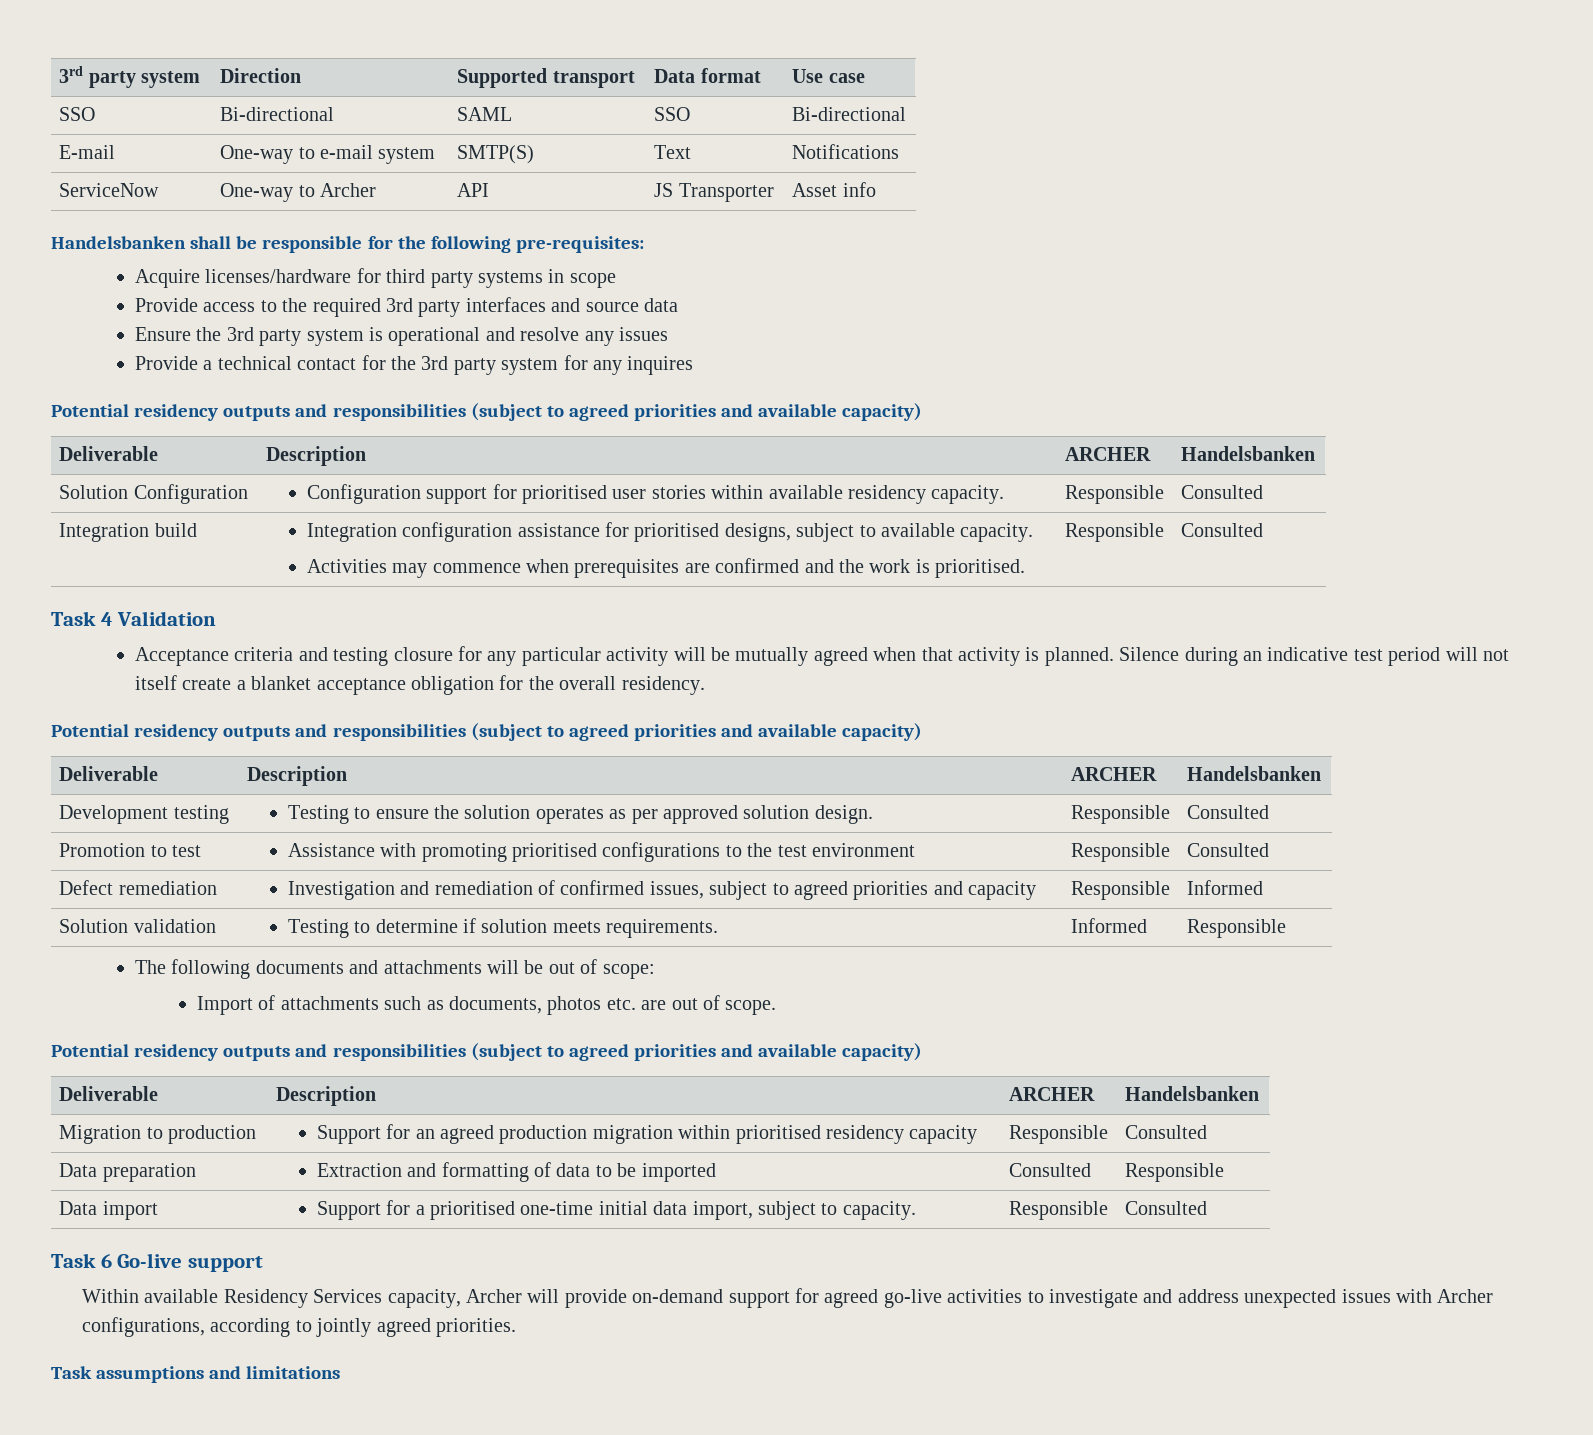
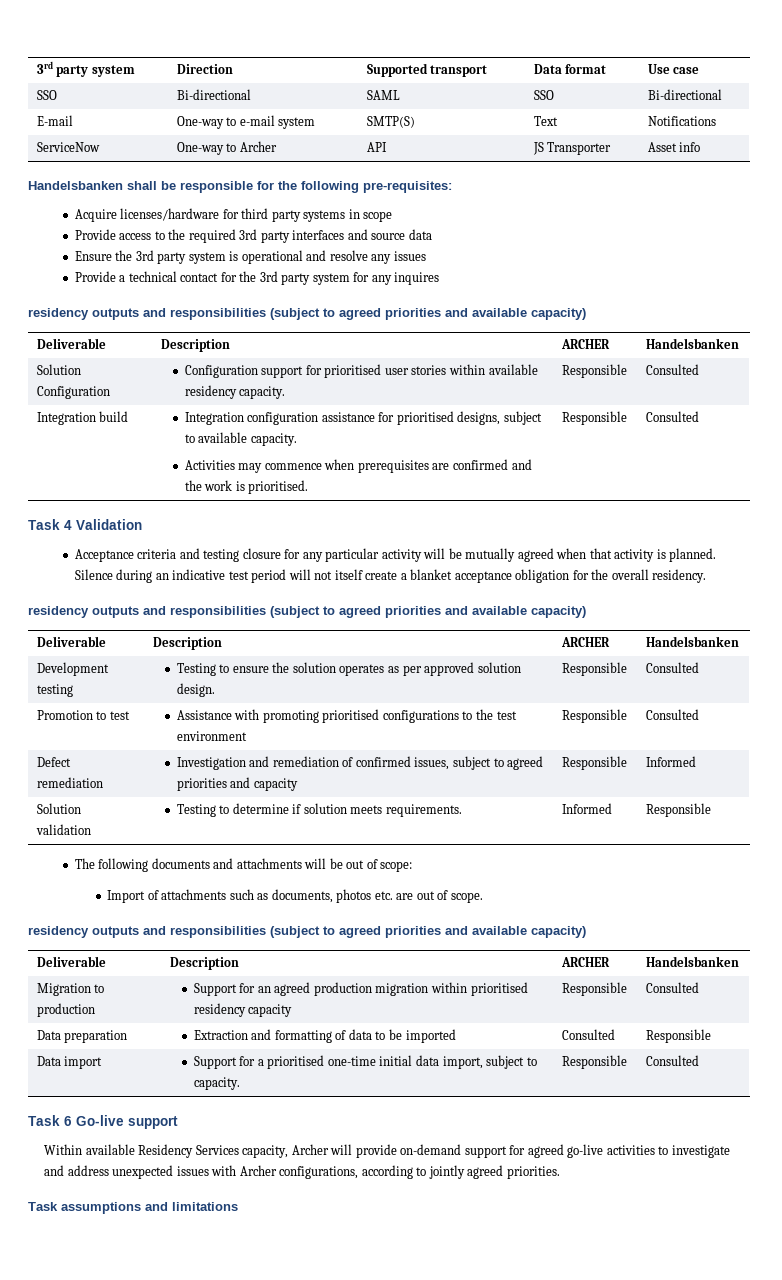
  Provide a technical contact for the 3rd party system for any inquires
- Potential residency outputs and responsibilities (subject to agreed priorities and available capacity)
+ residency outputs and responsibilities (subject to agreed priorities and available capacity)
  Silence during an indicative test period will not itself create a blanket acceptance obligation for the overall residency.
- Potential residency outputs and responsibilities (subject to agreed priorities and available capacity)
+ residency outputs and responsibilities (subject to agreed priorities and available capacity)
  Import of attachments such as documents, photos etc. are out of scope.
- Potential residency outputs and responsibilities (subject to agreed priorities and available capacity)
+ residency outputs and responsibilities (subject to agreed priorities and available capacity)

